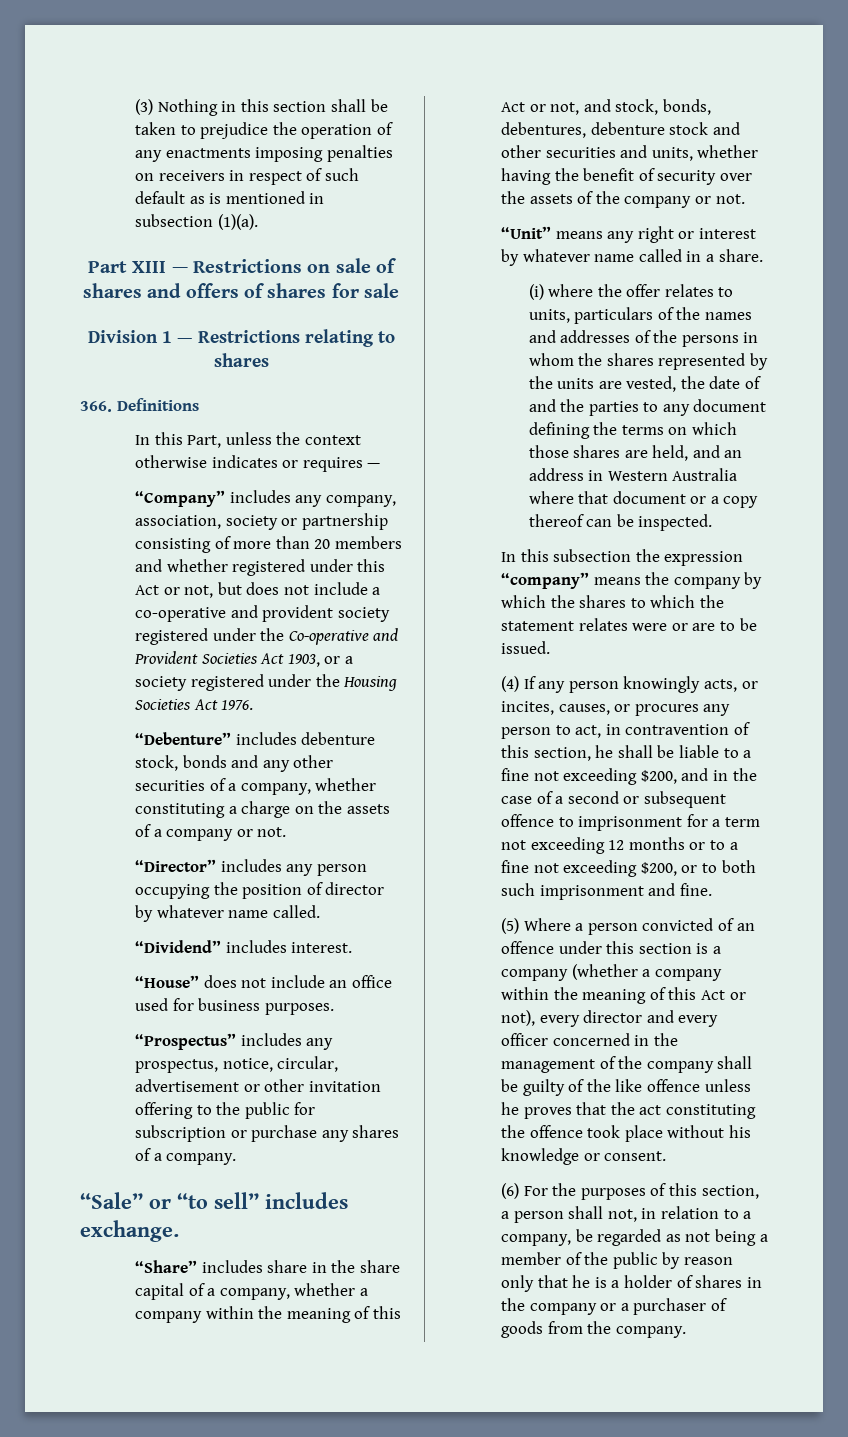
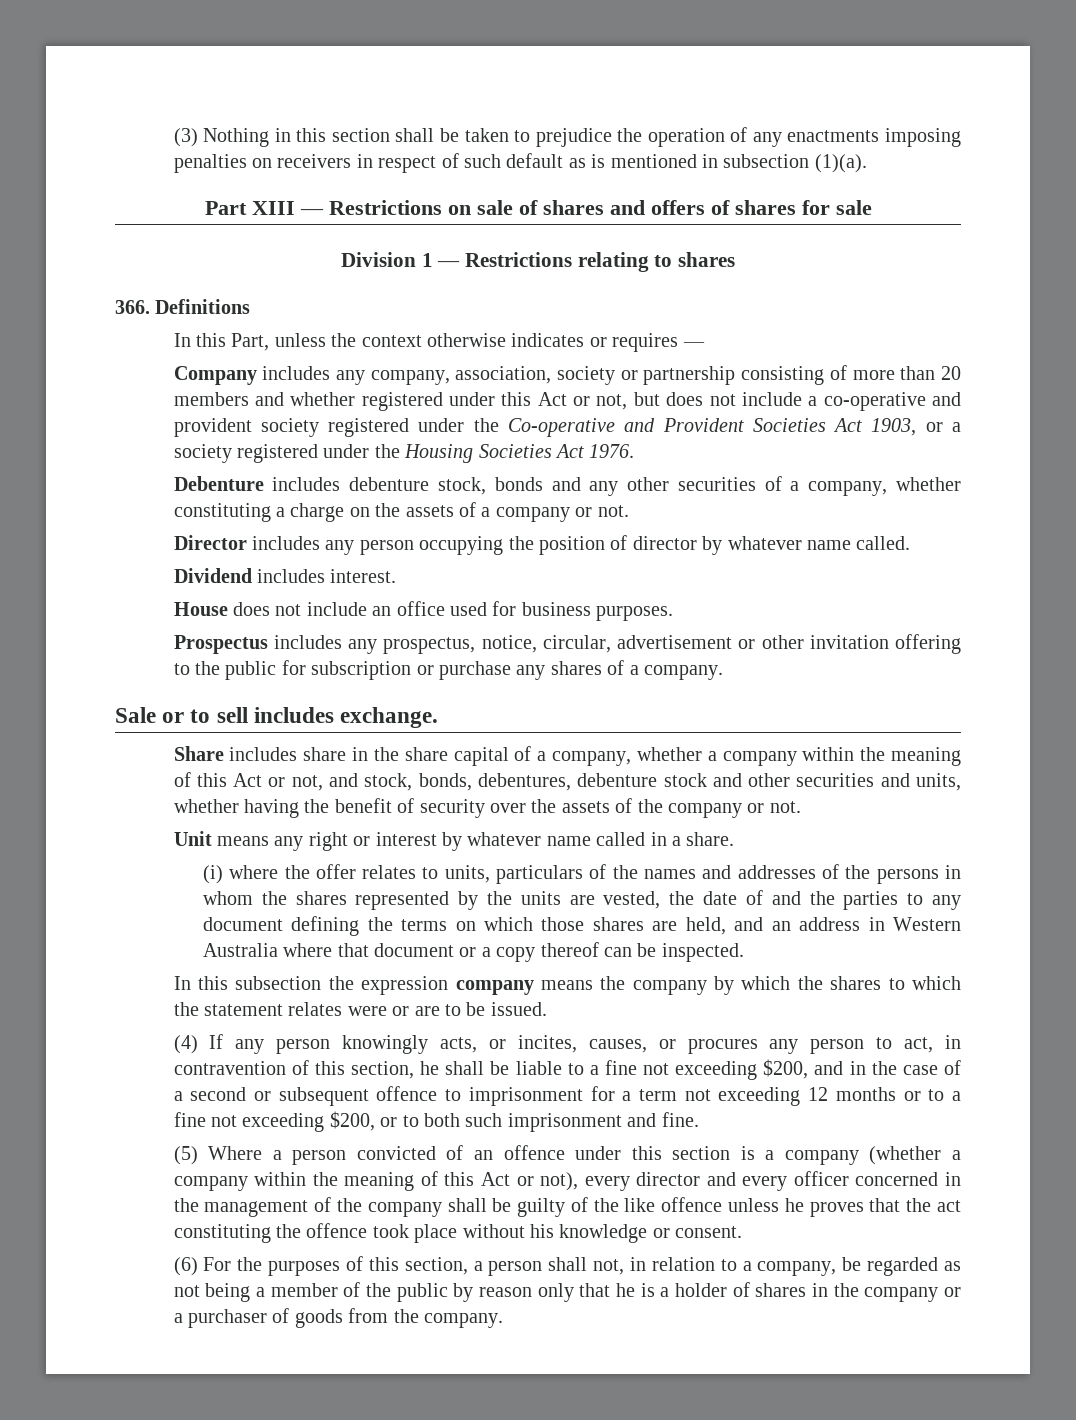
- “Company” includes any company, association, society or partnership consisting of more than 20 members and whether registered under this Act or not, but does not include a co-operative and provident society registered under the Co-operative and Provident Societies Act 1903, or a society registered under the Housing Societies Act 1976.
+ Company includes any company, association, society or partnership consisting of more than 20 members and whether registered under this Act or not, but does not include a co-operative and provident society registered under the Co-operative and Provident Societies Act 1903, or a society registered under the Housing Societies Act 1976.
- “Debenture” includes debenture stock, bonds and any other securities of a company, whether constituting a charge on the assets of a company or not.
+ Debenture includes debenture stock, bonds and any other securities of a company, whether constituting a charge on the assets of a company or not.
- “Director” includes any person occupying the position of director by whatever name called.
+ Director includes any person occupying the position of director by whatever name called.
- “Dividend” includes interest.
+ Dividend includes interest.
- “House” does not include an office used for business purposes.
+ House does not include an office used for business purposes.
- “Prospectus” includes any prospectus, notice, circular, advertisement or other invitation offering to the public for subscription or purchase any shares of a company.
+ Prospectus includes any prospectus, notice, circular, advertisement or other invitation offering to the public for subscription or purchase any shares of a company.
- “Sale” or “to sell” includes exchange.
+ Sale or to sell includes exchange.
- “Share” includes share in the share capital of a company, whether a company within the meaning of this Act or not, and stock, bonds, debentures, debenture stock and other securities and units, whether having the benefit of security over the assets of the company or not.
+ Share includes share in the share capital of a company, whether a company within the meaning of this Act or not, and stock, bonds, debentures, debenture stock and other securities and units, whether having the benefit of security over the assets of the company or not.
- “Unit” means any right or interest by whatever name called in a share.
+ Unit means any right or interest by whatever name called in a share.
- In this subsection the expression “company” means the company by which the shares to which the statement relates were or are to be issued.
+ In this subsection the expression company means the company by which the shares to which the statement relates were or are to be issued.

